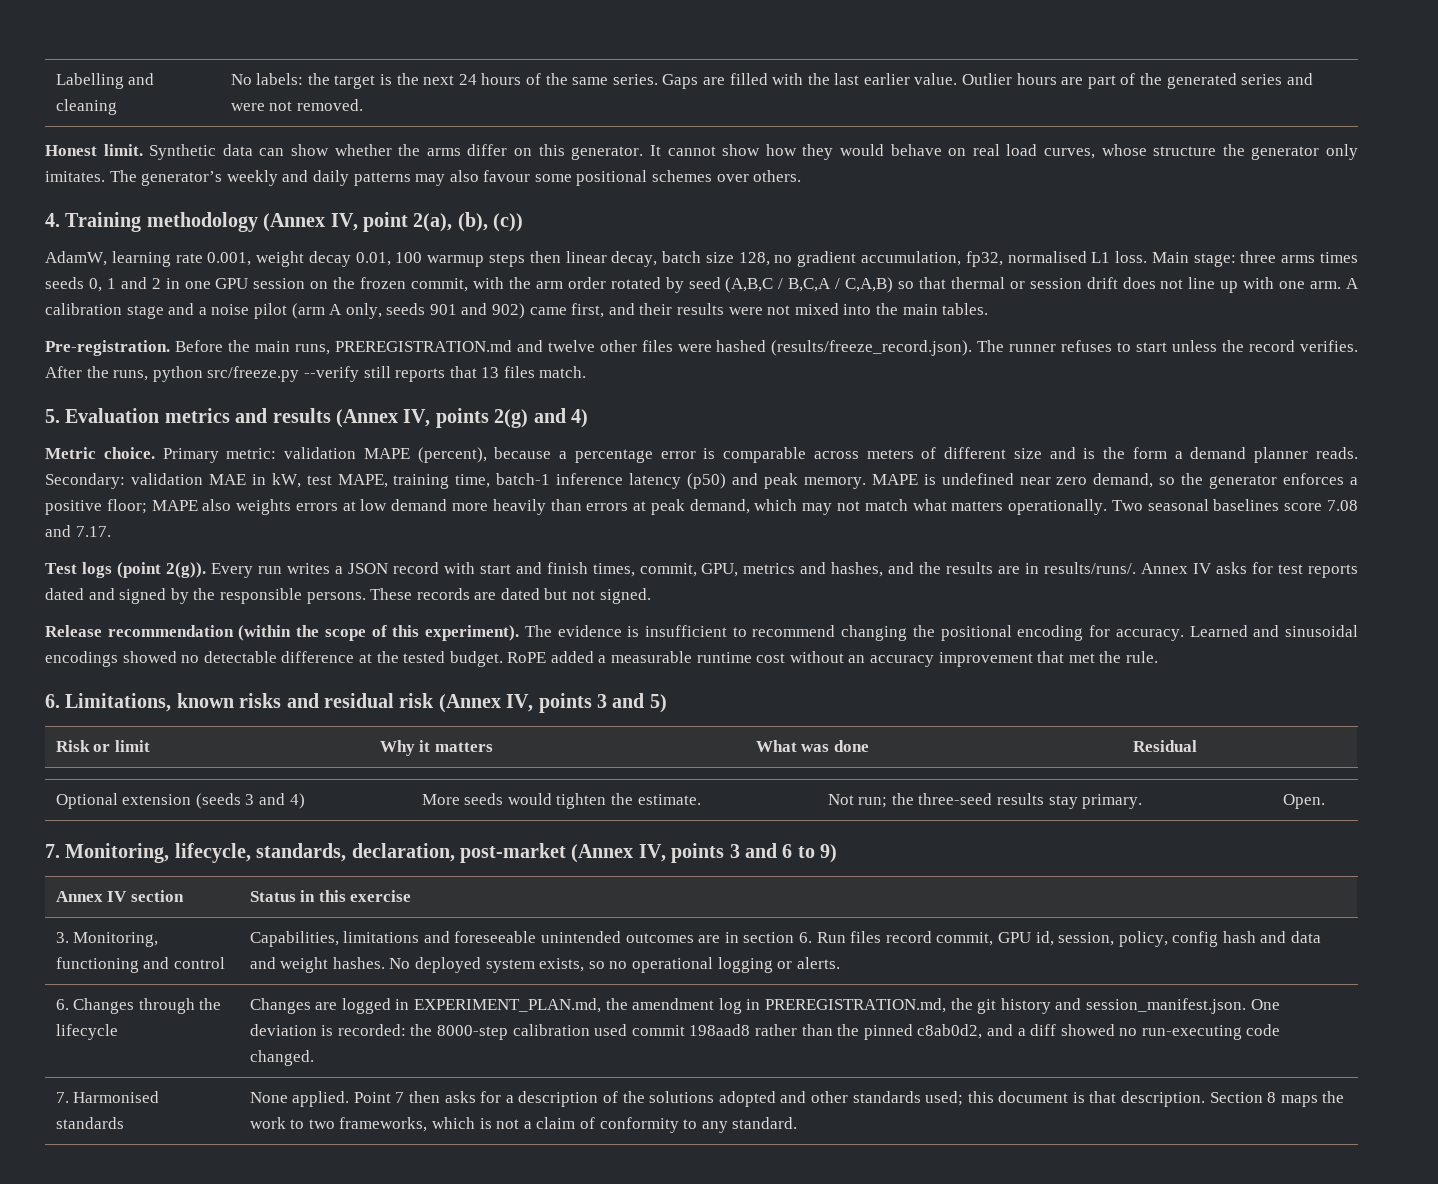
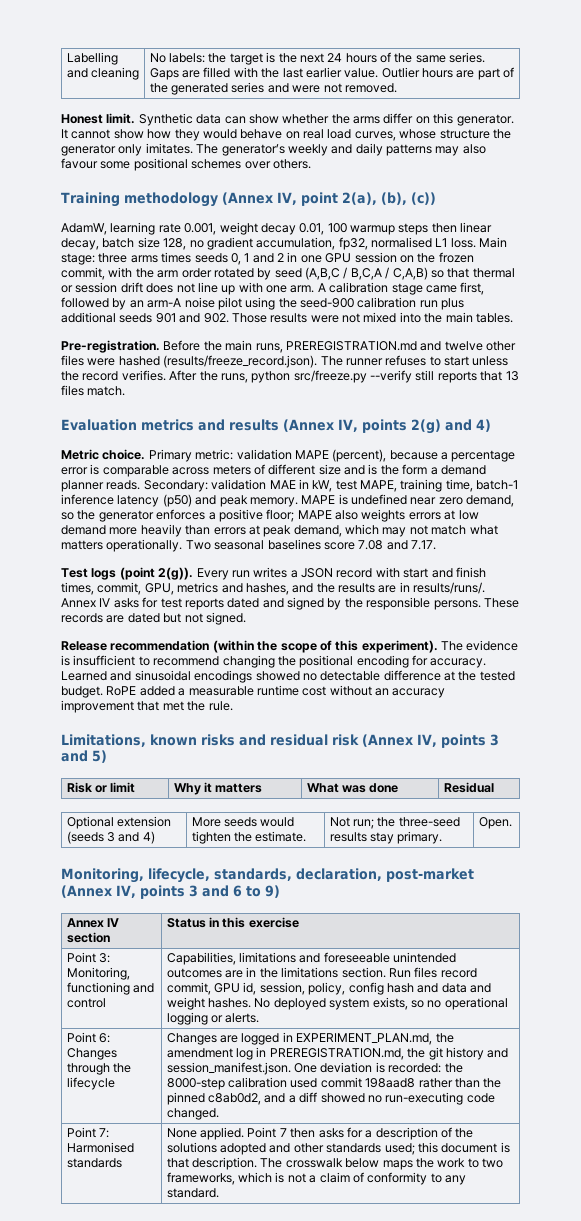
- 4. Training methodology (Annex IV, point 2(a), (b), (c))
+ Training methodology (Annex IV, point 2(a), (b), (c))
- A calibration stage and a noise pilot (arm A only, seeds 901 and 902) came first, and their results were not mixed into the main tables.
+ A calibration stage came first, followed by an arm-A noise pilot using the seed-900 calibration run plus additional seeds 901 and 902. Those results were not mixed into the main tables.
- 5. Evaluation metrics and results (Annex IV, points 2(g) and 4)
+ Evaluation metrics and results (Annex IV, points 2(g) and 4)
- 6. Limitations, known risks and residual risk (Annex IV, points 3 and 5)
+ Limitations, known risks and residual risk (Annex IV, points 3 and 5)
- 7. Monitoring, lifecycle, standards, declaration, post-market (Annex IV, points 3 and 6 to 9)
+ Monitoring, lifecycle, standards, declaration, post-market (Annex IV, points 3 and 6 to 9)
- 3. Monitoring, functioning and control
+ Point 3: Monitoring, functioning and control
- Capabilities, limitations and foreseeable unintended outcomes are in section 6. Run files record commit, GPU id, session, policy, config hash and data and weight hashes.
+ Capabilities, limitations and foreseeable unintended outcomes are in the limitations section. Run files record commit, GPU id, session, policy, config hash and data and weight hashes.
- 6. Changes through the lifecycle
+ Point 6: Changes through the lifecycle
- 7. Harmonised standards
+ Point 7: Harmonised standards
- Section 8 maps the work to two frameworks, which is not a claim of conformity to any standard.
+ The crosswalk below maps the work to two frameworks, which is not a claim of conformity to any standard.

